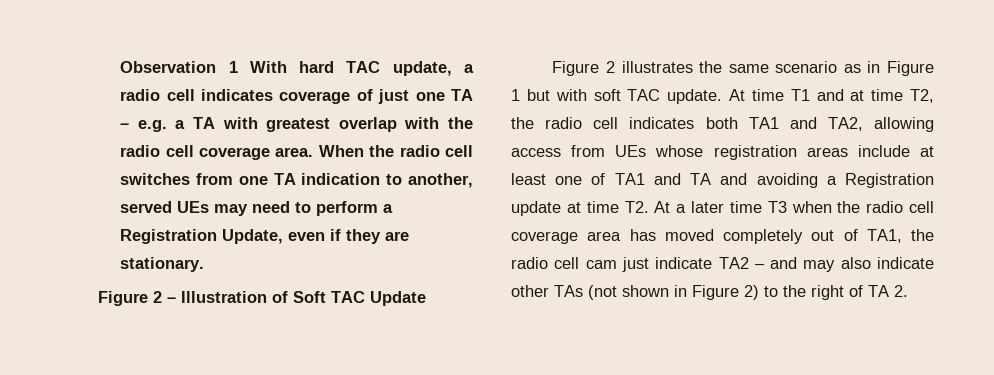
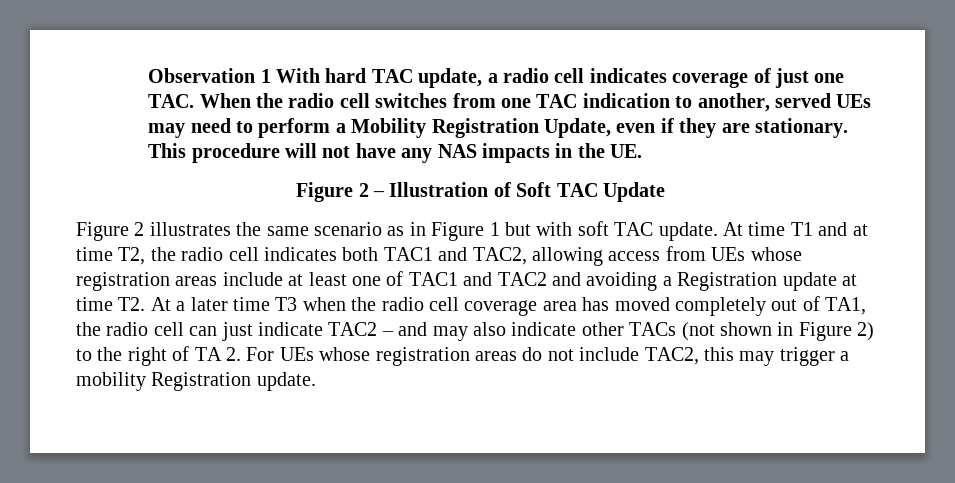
- Observation 1 With hard TAC update, a radio cell indicates coverage of just one TA – e.g. a TA with greatest overlap with the radio cell coverage area. When the radio cell switches from one TA indication to another, served UEs may need to perform a Registration Update, even if they are stationary.
+ Observation 1 With hard TAC update, a radio cell indicates coverage of just one TAC. When the radio cell switches from one TAC indication to another, served UEs may need to perform a Mobility Registration Update, even if they are stationary. This procedure will not have any NAS impacts in the UE.
- At time T1 and at time T2, the radio cell indicates both TA1 and TA2, allowing access from UEs whose registration areas include at least one of TA1 and TA and avoiding a Registration update at time T2. At a later time T3 when the radio cell coverage area has moved completely out of TA1, the radio cell cam just indicate TA2 – and may also indicate other TAs (not shown in Figure 2) to the right of TA 2.
+ At time T1 and at time T2, the radio cell indicates both TAC1 and TAC2, allowing access from UEs whose registration areas include at least one of TAC1 and TAC2 and avoiding a Registration update at time T2. At a later time T3 when the radio cell coverage area has moved completely out of TA1, the radio cell can just indicate TAC2 – and may also indicate other TACs (not shown in Figure 2) to the right of TA 2. For UEs whose registration areas do not include TAC2, this may trigger a mobility Registration update.

